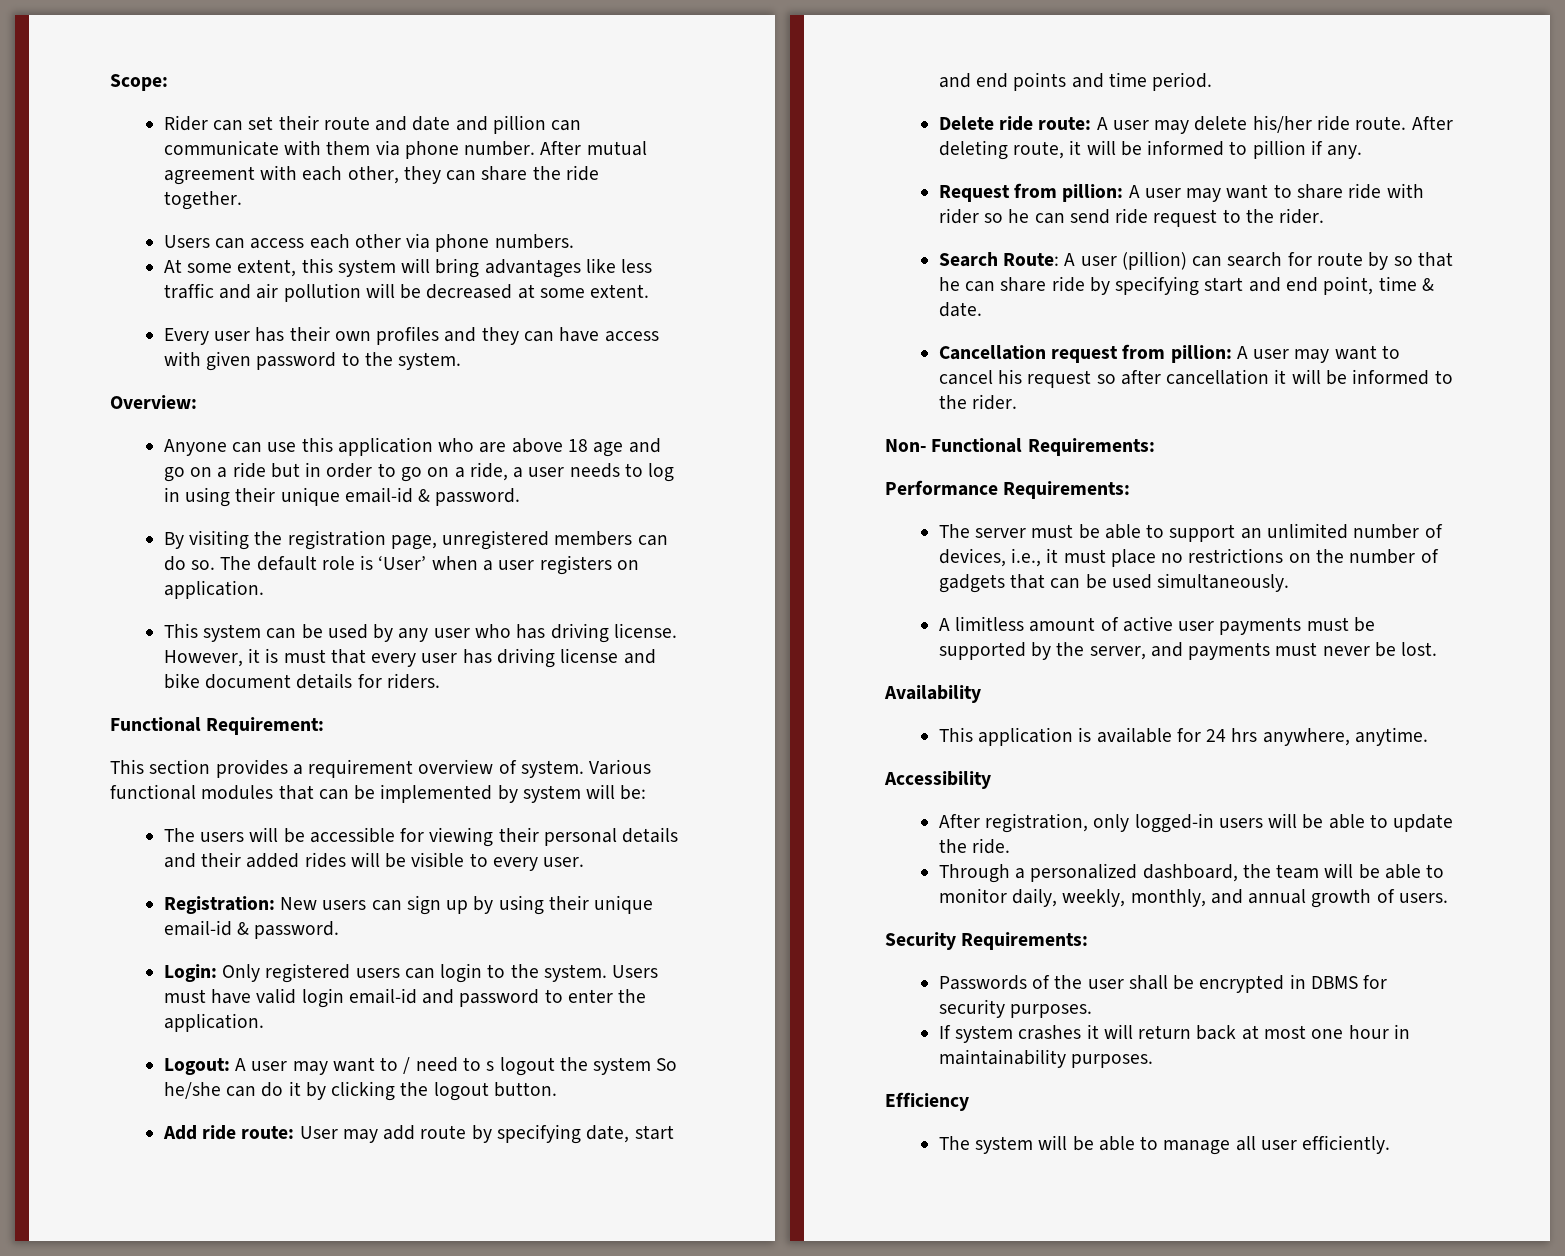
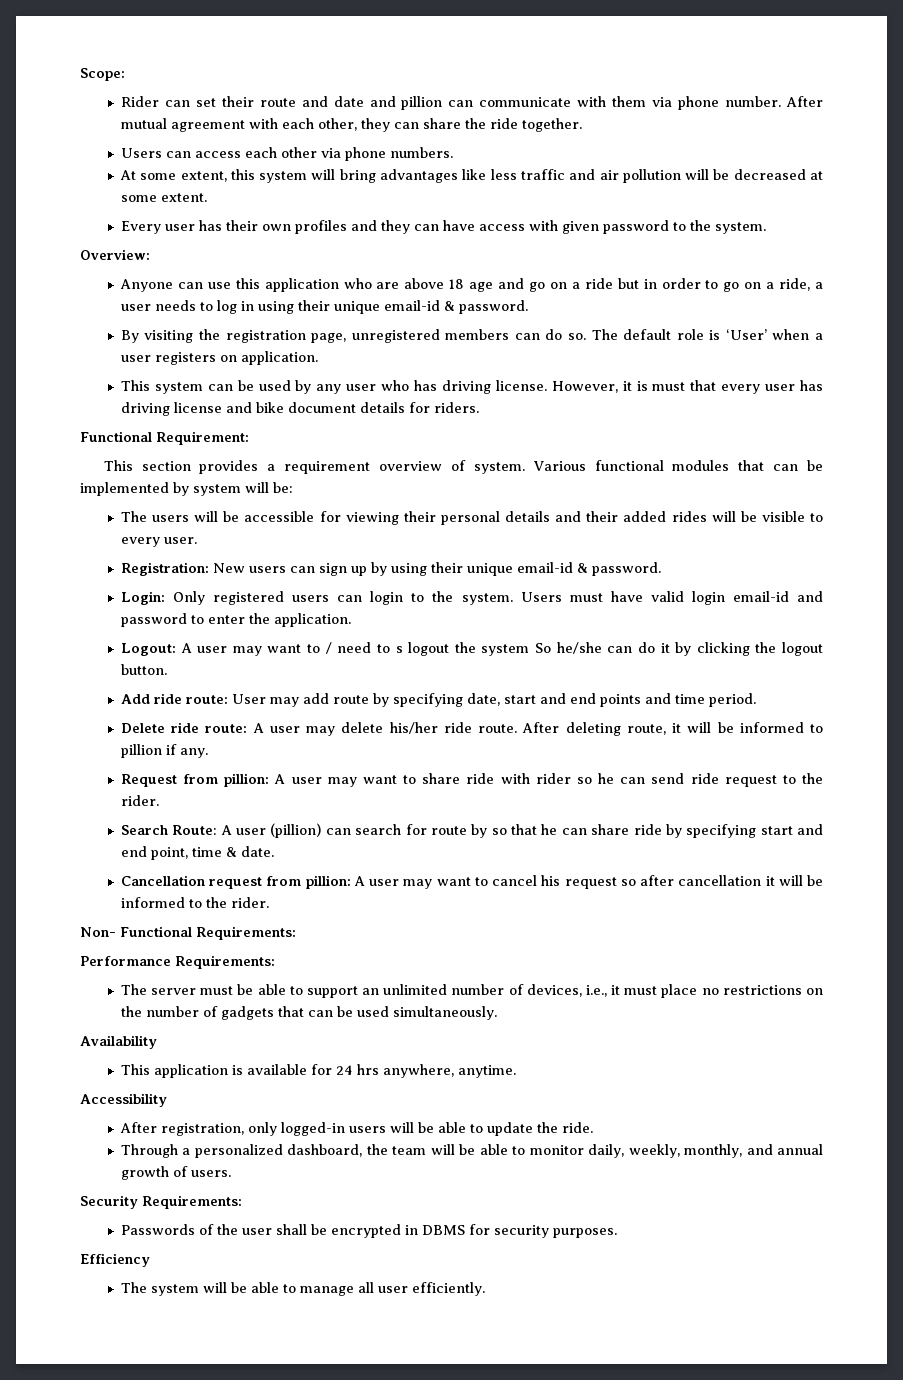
- A limitless amount of active user payments must be supported by the server, and payments must never be lost.
- If system crashes it will return back at most one hour in maintainability purposes.

